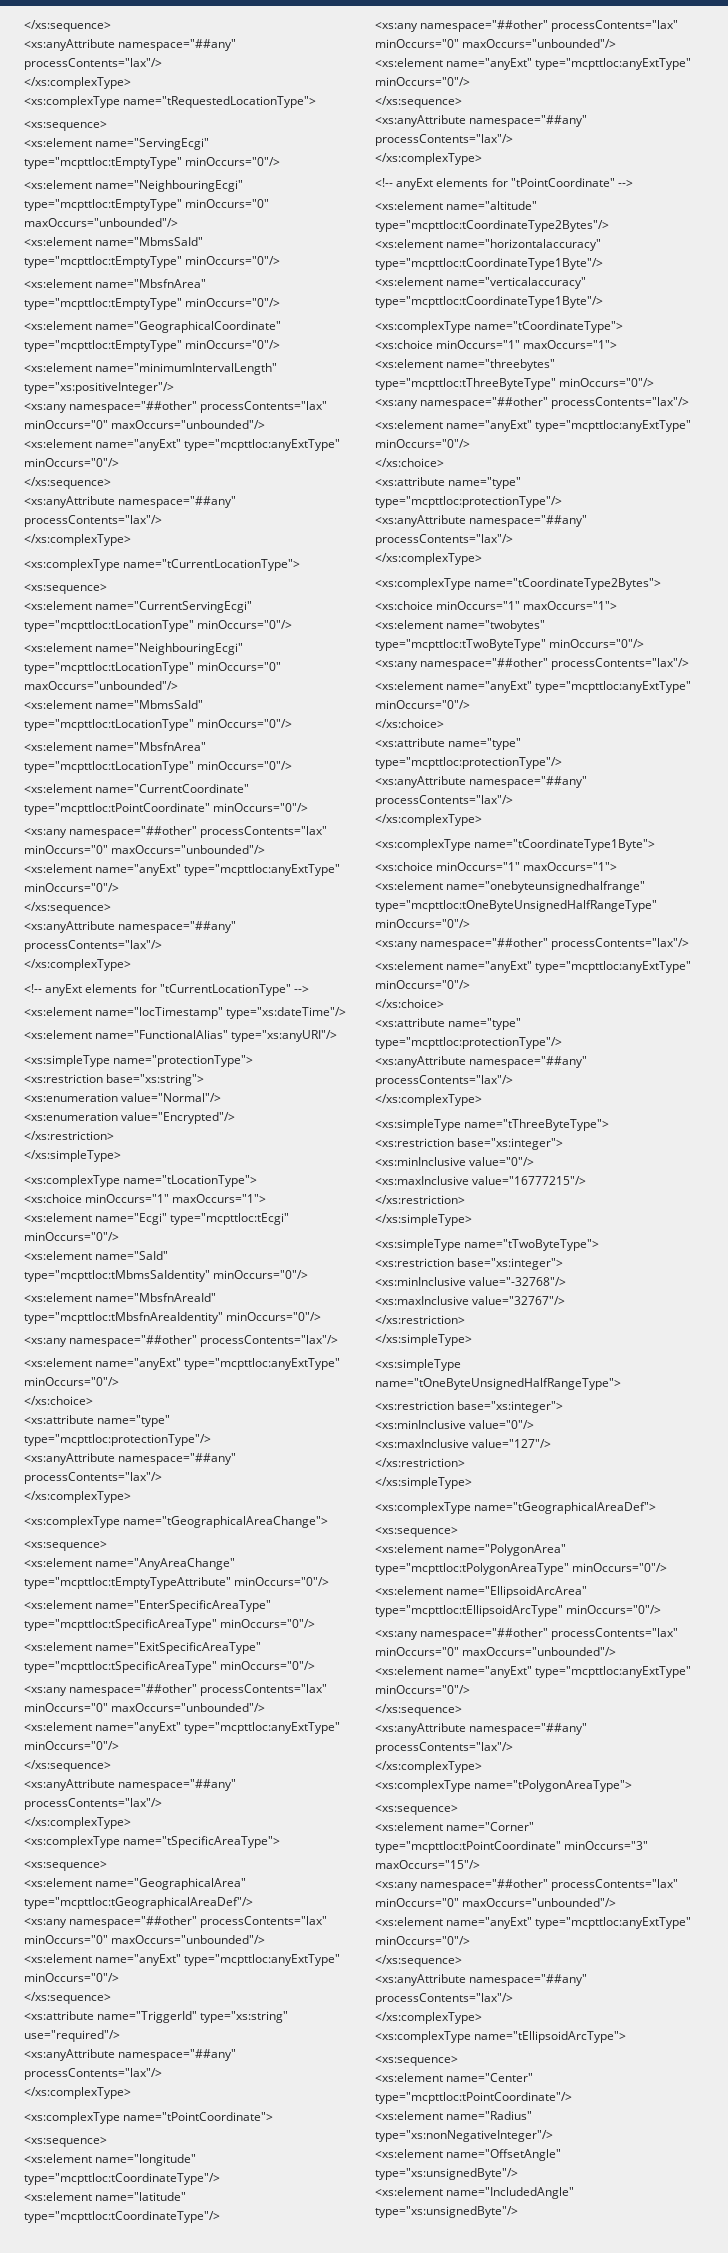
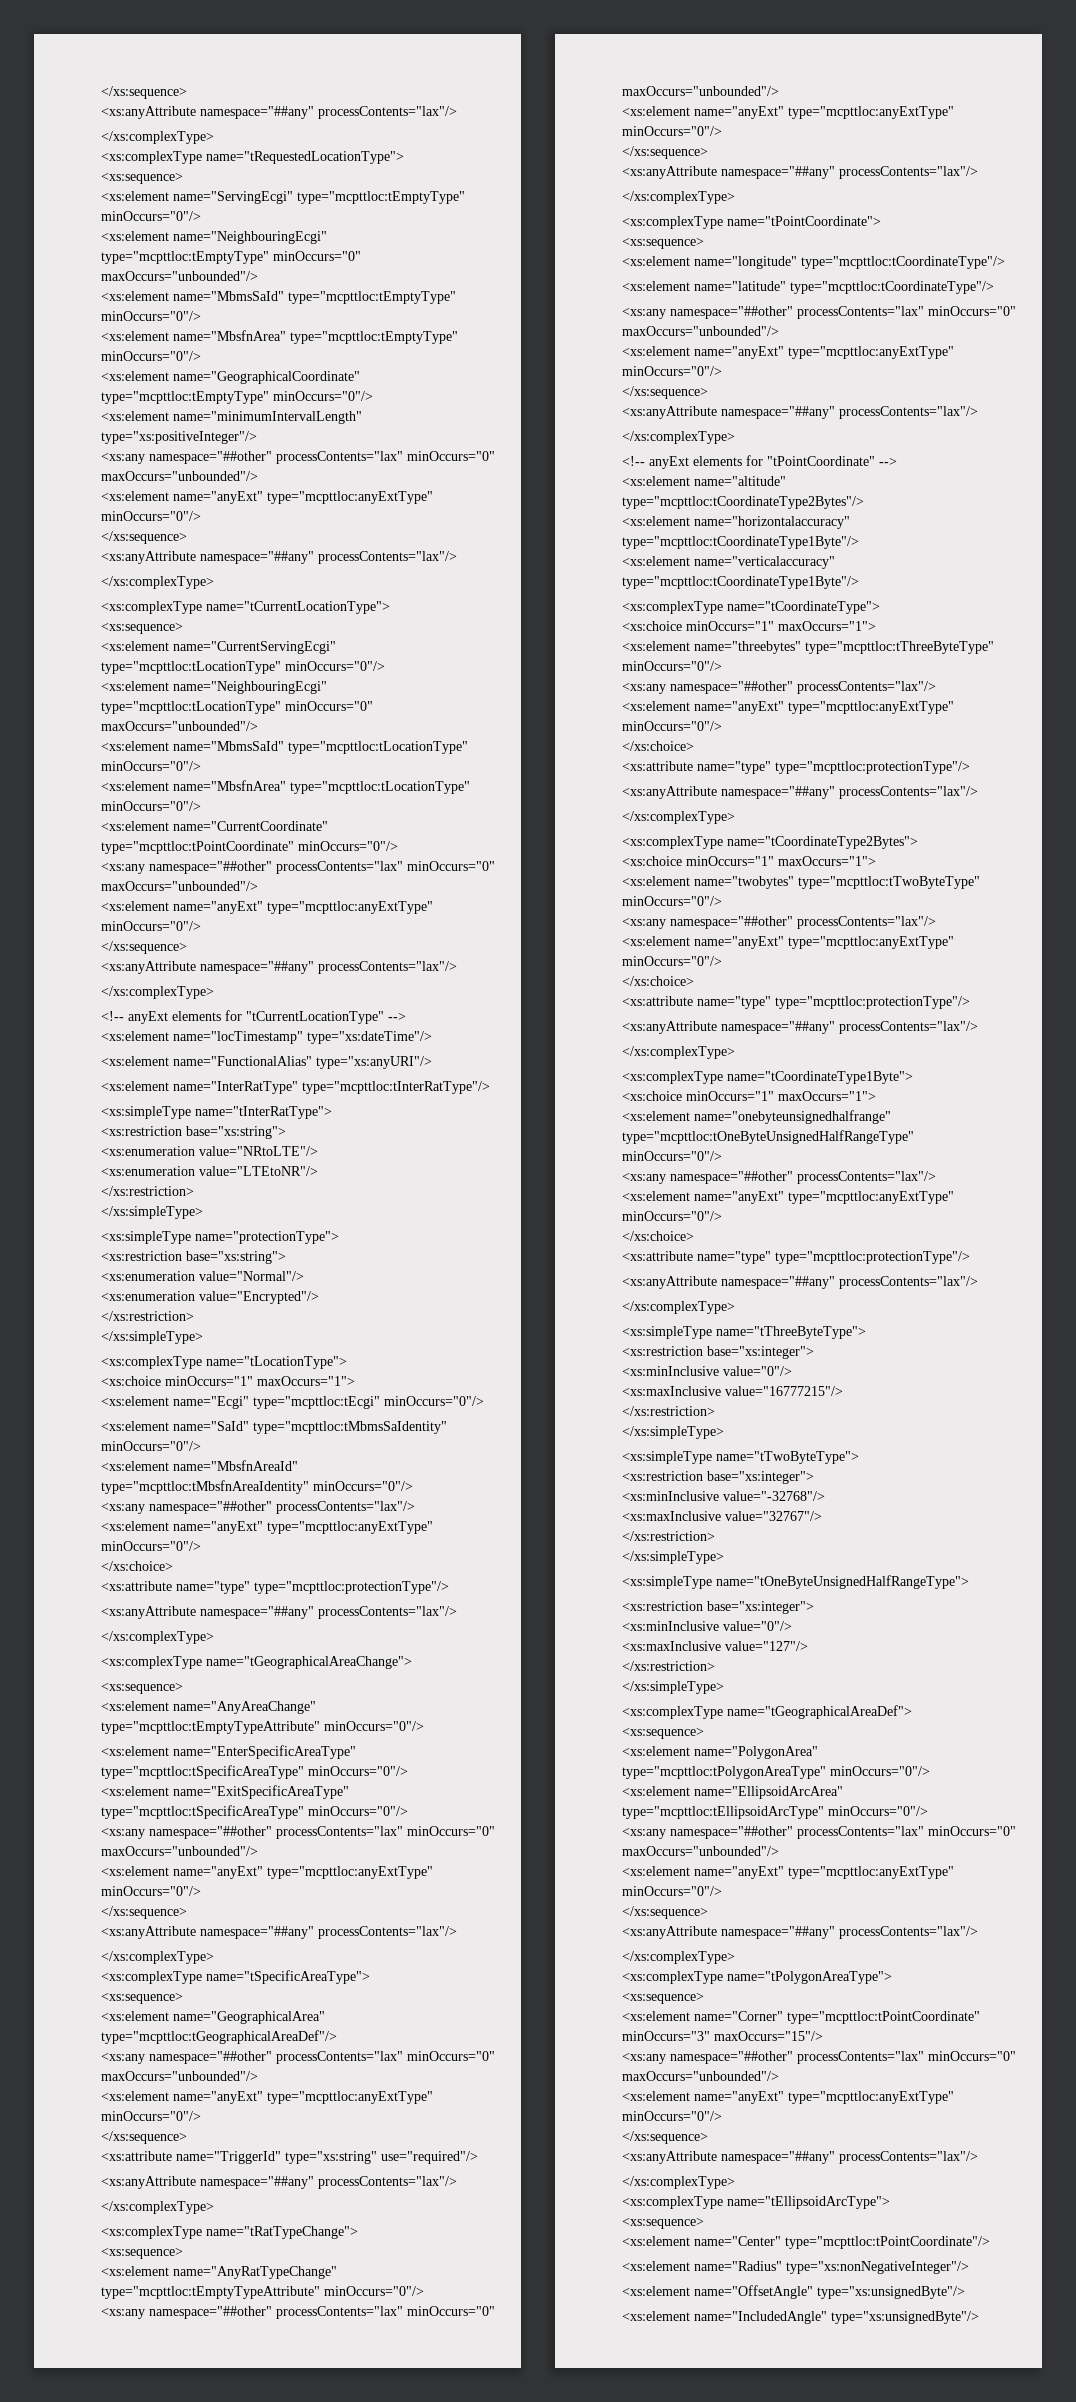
+ <xs:element name="InterRatType" type="mcpttloc:tInterRatType"/>
+ <xs:simpleType name="tInterRatType">
+ <xs:restriction base="xs:string">
+ <xs:enumeration value="NRtoLTE"/>
+ <xs:enumeration value="LTEtoNR"/>
+ </xs:restriction>
+ </xs:simpleType>
+ <xs:complexType name="tRatTypeChange">
+ <xs:sequence>
+ <xs:element name="AnyRatTypeChange" type="mcpttloc:tEmptyTypeAttribute" minOccurs="0"/>
+ <xs:any namespace="##other" processContents="lax" minOccurs="0" maxOccurs="unbounded"/>
+ <xs:element name="anyExt" type="mcpttloc:anyExtType" minOccurs="0"/>
+ </xs:sequence>
+ <xs:anyAttribute namespace="##any" processContents="lax"/>
+ </xs:complexType>

